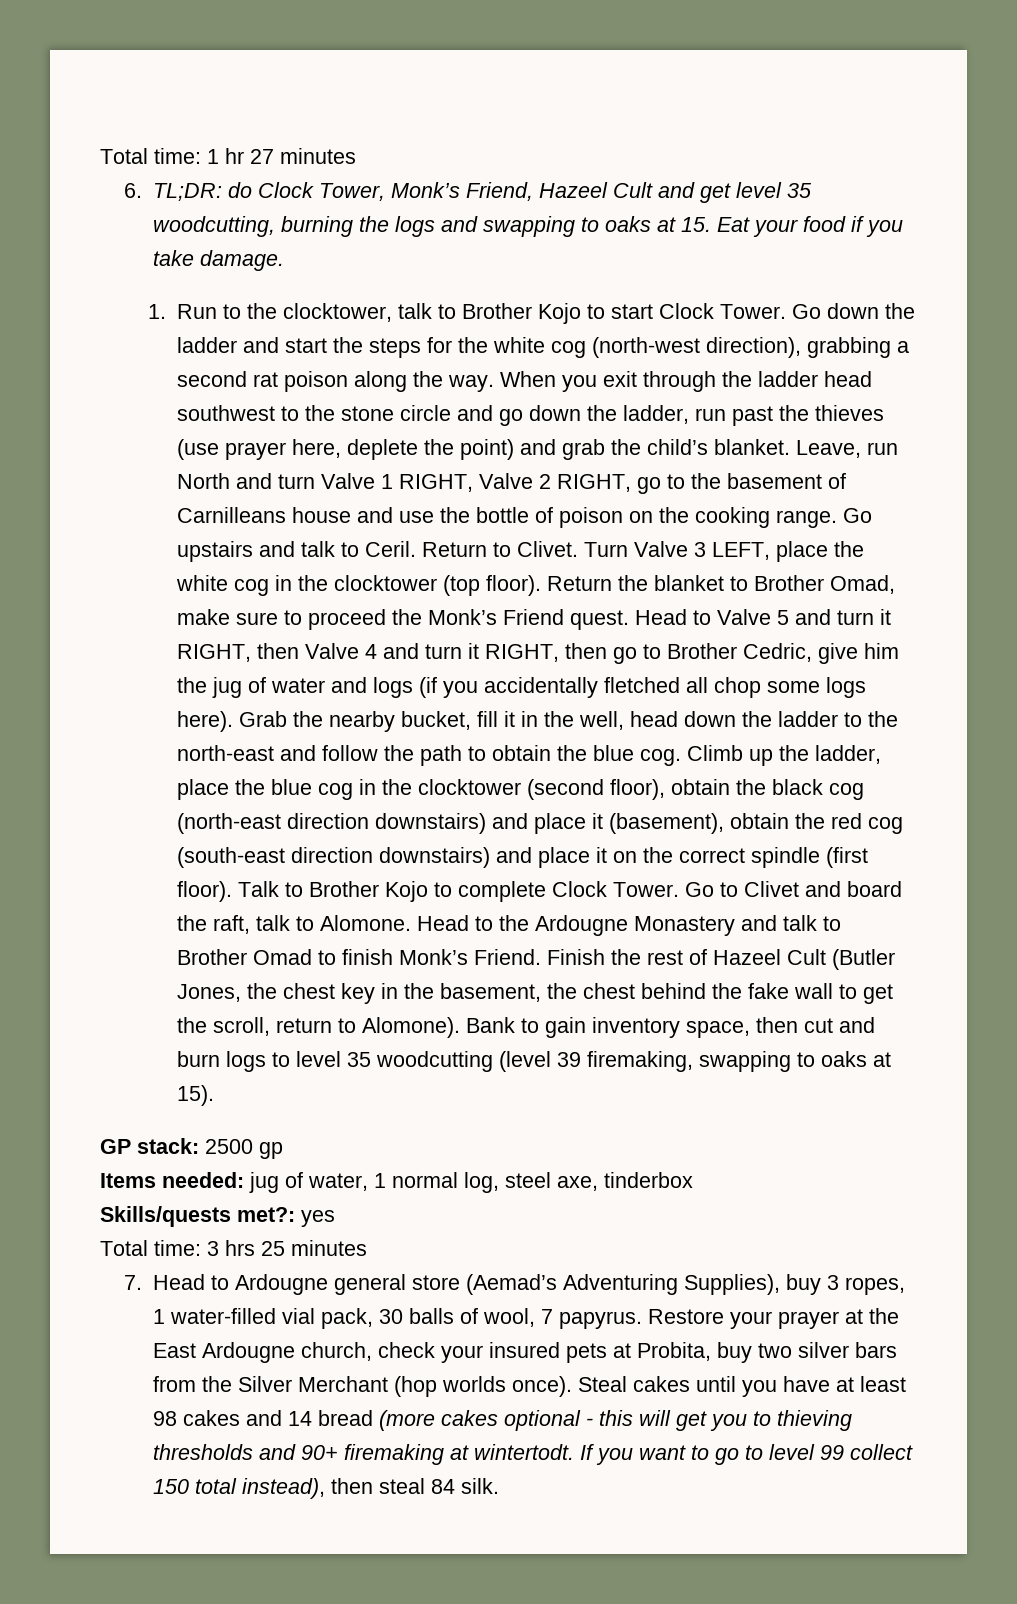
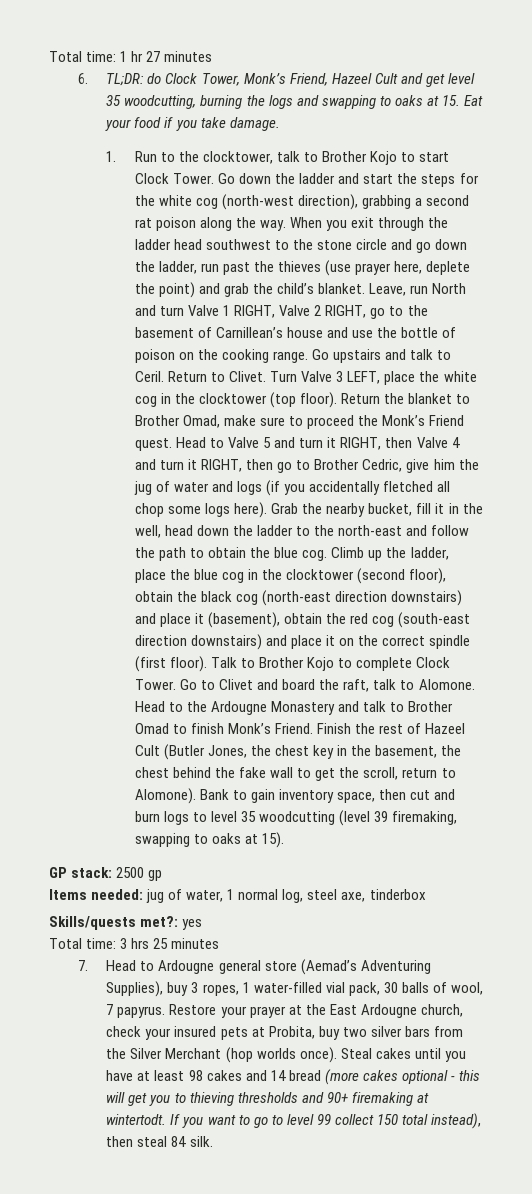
- Leave, run North and turn Valve 1 RIGHT, Valve 2 RIGHT, go to the basement of Carnilleans house and use the bottle of poison on the cooking range.
+ Leave, run North and turn Valve 1 RIGHT, Valve 2 RIGHT, go to the basement of Carnillean’s house and use the bottle of poison on the cooking range.

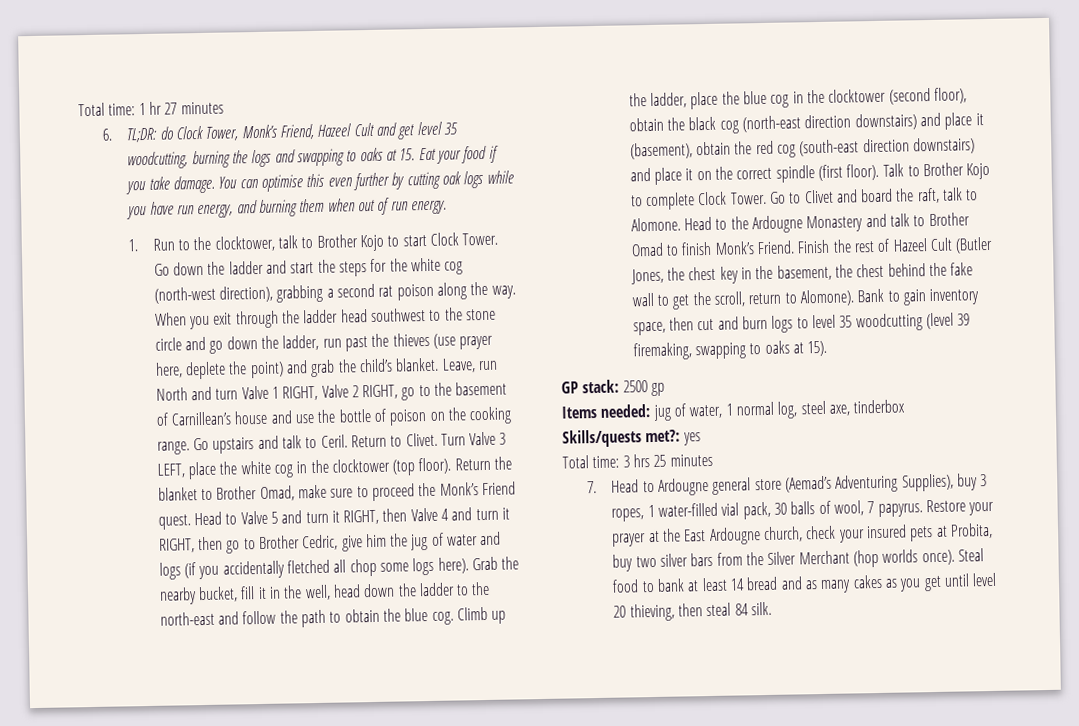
+ You can optimise this even further by cutting oak logs while you have run energy, and burning them when out of run energy.
- Steal cakes until you have at least 98 cakes and 14 bread (more cakes optional - this will get you to thieving thresholds and 90+ firemaking at wintertodt. If you want to go to level 99 collect 150 total instead), then steal 84 silk.
+ Steal food to bank at least 14 bread and as many cakes as you get until level 20 thieving, then steal 84 silk.

